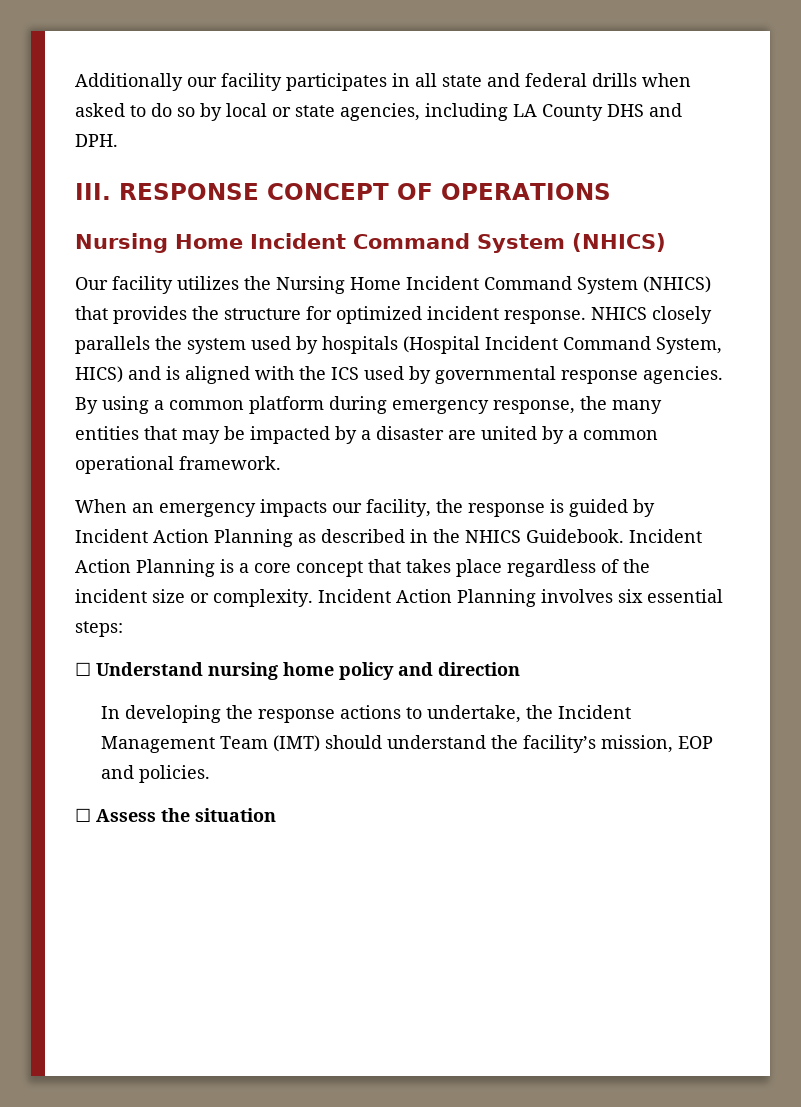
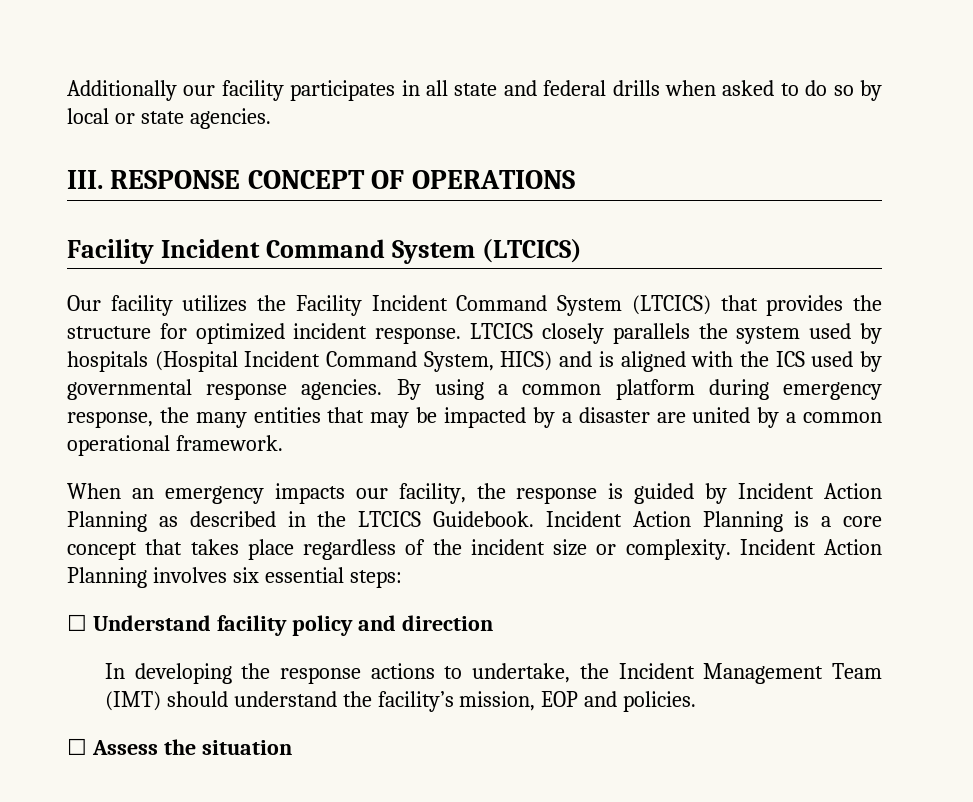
- Additionally our facility participates in all state and federal drills when asked to do so by local or state agencies, including LA County DHS and DPH.
+ Additionally our facility participates in all state and federal drills when asked to do so by local or state agencies.
  III. RESPONSE CONCEPT OF OPERATIONS
- Nursing Home Incident Command System (NHICS)
+ Facility Incident Command System (LTCICS)
- Our facility utilizes the Nursing Home Incident Command System (NHICS) that provides the structure for optimized incident response.
+ Our facility utilizes the Facility Incident Command System (LTCICS) that provides the structure for optimized incident response.
- NHICS closely parallels the system used by hospitals (Hospital Incident Command System, HICS) and is aligned with the ICS used by governmental response agencies.
+ LTCICS closely parallels the system used by hospitals (Hospital Incident Command System, HICS) and is aligned with the ICS used by governmental response agencies.
- When an emergency impacts our facility, the response is guided by Incident Action Planning as described in the NHICS Guidebook.
+ When an emergency impacts our facility, the response is guided by Incident Action Planning as described in the LTCICS Guidebook.
- ☐ Understand nursing home policy and direction
+ ☐ Understand facility policy and direction

